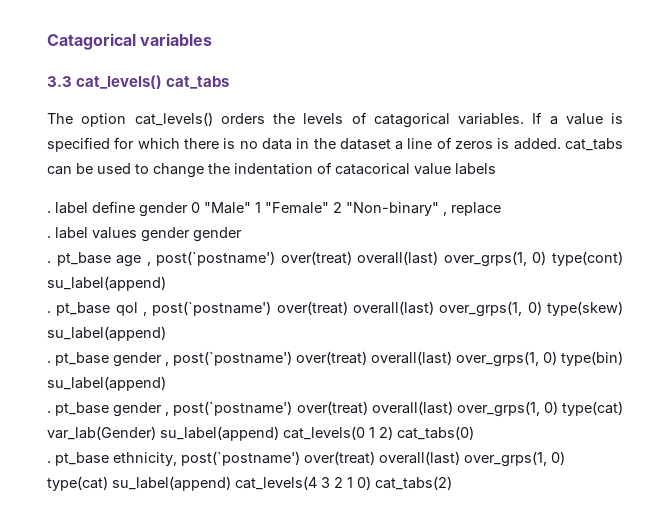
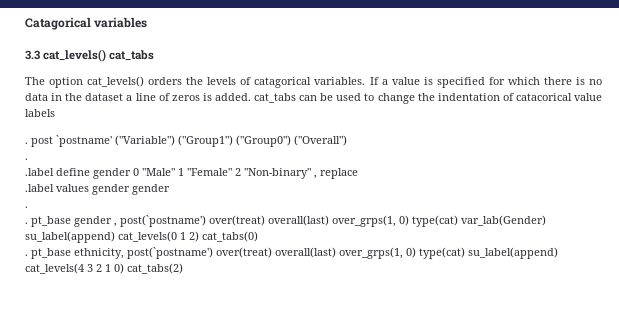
- . label define gender 0 "Male" 1 "Female" 2 "Non-binary" , replace
+ . post `postname' ("Variable") ("Group1") ("Group0") ("Overall")
+ .
+ .label define gender 0 "Male" 1 "Female" 2 "Non-binary" , replace
- . label values gender gender
- . pt_base age , post(`postname') over(treat) overall(last) over_grps(1, 0) type(cont) su_label(append)
- . pt_base qol , post(`postname') over(treat) overall(last) over_grps(1, 0) type(skew) su_label(append)
- . pt_base gender , post(`postname') over(treat) overall(last) over_grps(1, 0) type(bin) su_label(append)
+ .label values gender gender
+ .

